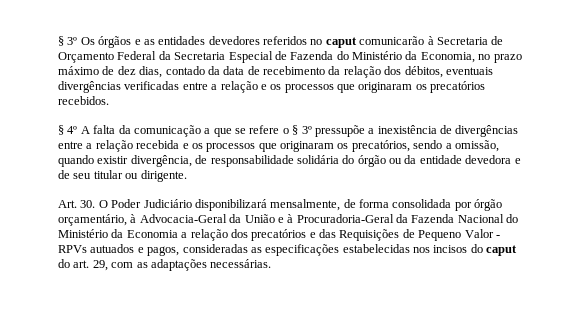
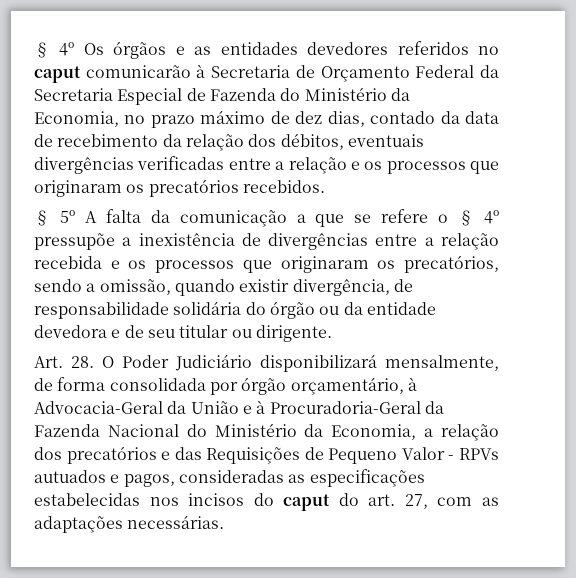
- § 3º Os órgãos e as entidades devedores referidos no caput comunicarão à Secretaria de Orçamento Federal da Secretaria Especial de Fazenda do Ministério da Economia, no prazo máximo de dez dias, contado da data de recebimento da relação dos débitos, eventuais divergências verificadas entre a relação e os processos que originaram os precatórios recebidos.
+ § 4º Os órgãos e as entidades devedores referidos no caput comunicarão à Secretaria de Orçamento Federal da Secretaria Especial de Fazenda do Ministério da Economia, no prazo máximo de dez dias, contado da data de recebimento da relação dos débitos, eventuais divergências verificadas entre a relação e os processos que originaram os precatórios recebidos.
- § 4º A falta da comunicação a que se refere o § 3º pressupõe a inexistência de divergências entre a relação recebida e os processos que originaram os precatórios, sendo a omissão, quando existir divergência, de responsabilidade solidária do órgão ou da entidade devedora e de seu titular ou dirigente.
+ § 5º A falta da comunicação a que se refere o § 4º pressupõe a inexistência de divergências entre a relação recebida e os processos que originaram os precatórios, sendo a omissão, quando existir divergência, de responsabilidade solidária do órgão ou da entidade devedora e de seu titular ou dirigente.
- Art. 30. O Poder Judiciário disponibilizará mensalmente, de forma consolidada por órgão orçamentário, à Advocacia-Geral da União e à Procuradoria-Geral da Fazenda Nacional do Ministério da Economia a relação dos precatórios e das Requisições de Pequeno Valor - RPVs autuados e pagos, consideradas as especificações estabelecidas nos incisos do caput do art. 29, com as adaptações necessárias.
+ Art. 28. O Poder Judiciário disponibilizará mensalmente, de forma consolidada por órgão orçamentário, à Advocacia-Geral da União e à Procuradoria-Geral da Fazenda Nacional do Ministério da Economia, a relação dos precatórios e das Requisições de Pequeno Valor - RPVs autuados e pagos, consideradas as especificações estabelecidas nos incisos do caput do art. 27, com as adaptações necessárias.

